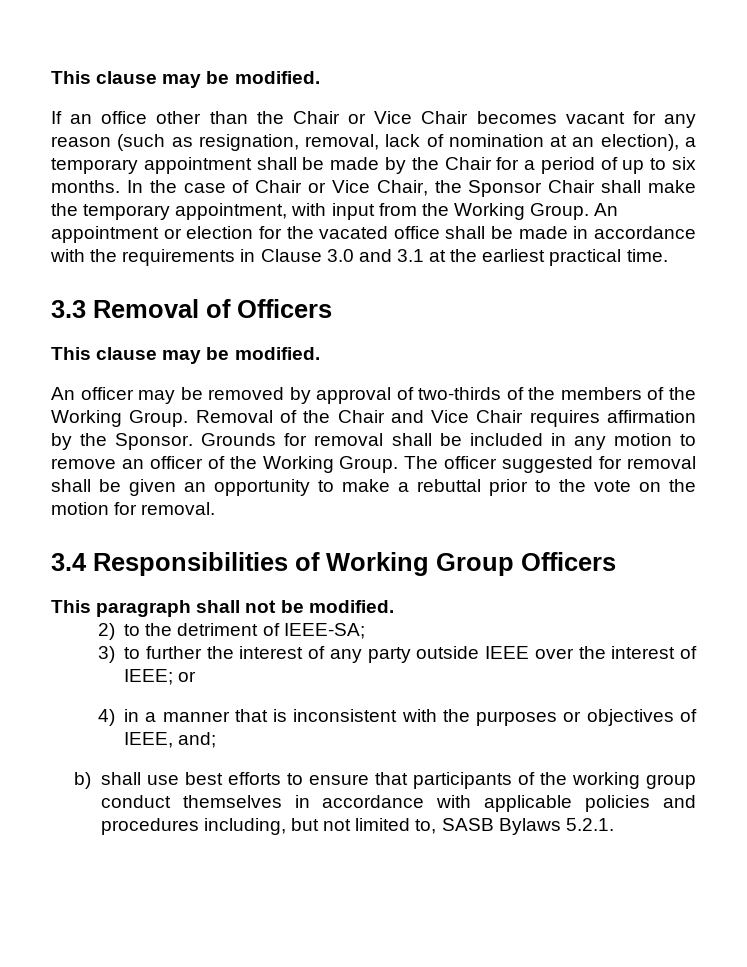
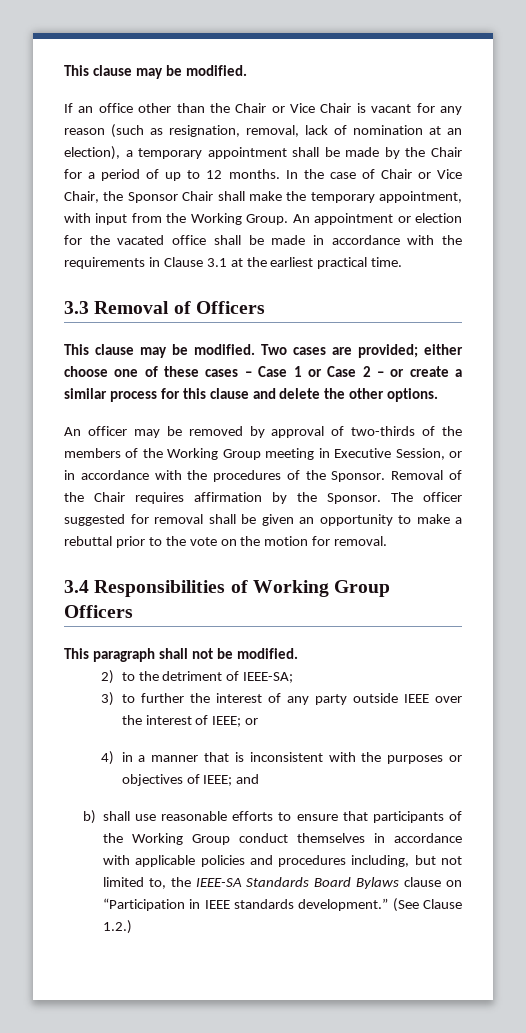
- If an office other than the Chair or Vice Chair becomes vacant for any reason (such as resignation, removal, lack of nomination at an election), a temporary appointment shall be made by the Chair for a period of up to six months.
+ If an office other than the Chair or Vice Chair is vacant for any reason (such as resignation, removal, lack of nomination at an election), a temporary appointment shall be made by the Chair for a period of up to 12 months.
- An appointment or election for the vacated office shall be made in accordance with the requirements in Clause 3.0 and 3.1 at the earliest practical time.
+ An appointment or election for the vacated office shall be made in accordance with the requirements in Clause 3.1 at the earliest practical time.
+ Two cases are provided; either choose one of these cases – Case 1 or Case 2 – or create a similar process for this clause and delete the other options.
- An officer may be removed by approval of two-thirds of the members of the Working Group.
+ An officer may be removed by approval of two-thirds of the members of the Working Group meeting in Executive Session, or in accordance with the procedures of the Sponsor.
- Removal of the Chair and Vice Chair requires affirmation by the Sponsor.
+ Removal of the Chair requires affirmation by the Sponsor.
- Grounds for removal shall be included in any motion to remove an officer of the Working Group.
- 4) in a manner that is inconsistent with the purposes or objectives of IEEE, and;
+ 4) in a manner that is inconsistent with the purposes or objectives of IEEE; and
- b) shall use best efforts to ensure that participants of the working group conduct themselves in accordance with applicable policies and procedures including, but not limited to, SASB Bylaws 5.2.1.
+ b) shall use reasonable efforts to ensure that participants of the Working Group conduct themselves in accordance with applicable policies and procedures including, but not limited to, the IEEE-SA Standards Board Bylaws clause on “Participation in IEEE standards development.” (See Clause 1.2.)

